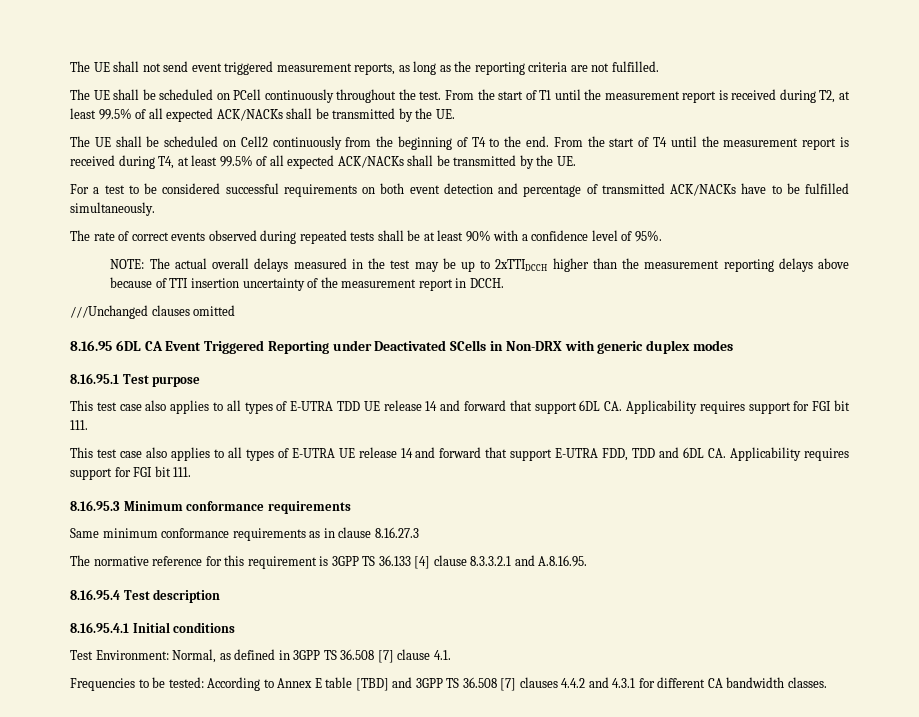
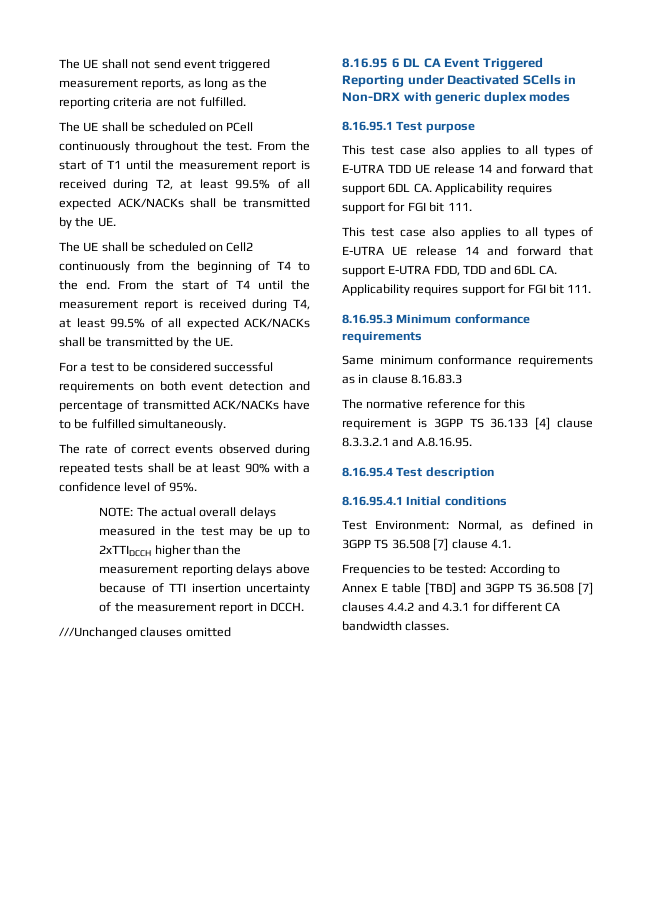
- 8.16.95 6DL CA Event Triggered Reporting under Deactivated SCells in Non-DRX with generic duplex modes
+ 8.16.95 6 DL CA Event Triggered Reporting under Deactivated SCells in Non-DRX with generic duplex modes
- Same minimum conformance requirements as in clause 8.16.27.3
+ Same minimum conformance requirements as in clause 8.16.83.3

